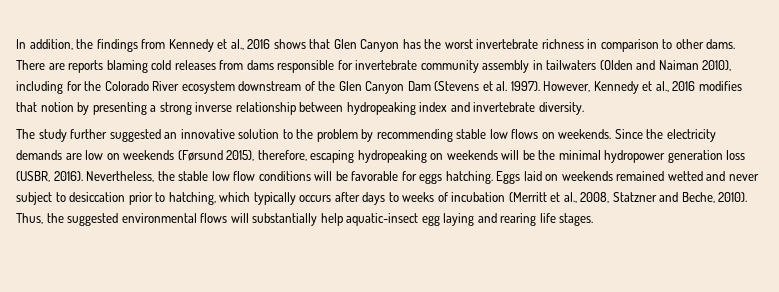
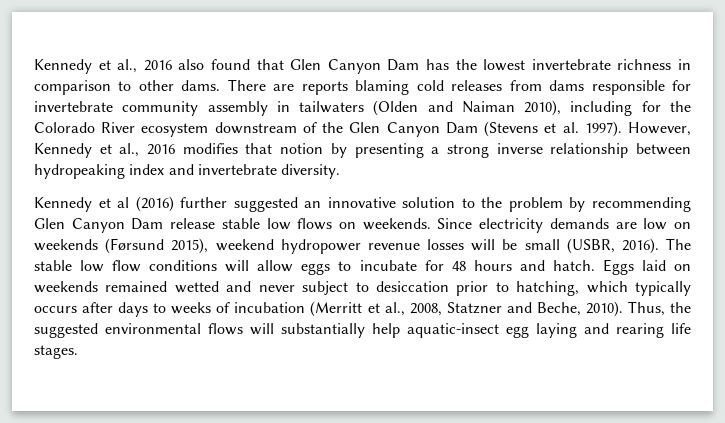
- In addition, the findings from Kennedy et al., 2016 shows that Glen Canyon has the worst invertebrate richness in comparison to other dams.
+ Kennedy et al., 2016 also found that Glen Canyon Dam has the lowest invertebrate richness in comparison to other dams.
- The study further suggested an innovative solution to the problem by recommending stable low flows on weekends.
+ Kennedy et al (2016) further suggested an innovative solution to the problem by recommending Glen Canyon Dam release stable low flows on weekends.
- Since the electricity demands are low on weekends (Førsund 2015), therefore, escaping hydropeaking on weekends will be the minimal hydropower generation loss (USBR, 2016). Nevertheless, the stable low flow conditions will be favorable for eggs hatching.
+ Since electricity demands are low on weekends (Førsund 2015), weekend hydropower revenue losses will be small (USBR, 2016). The stable low flow conditions will allow eggs to incubate for 48 hours and hatch.

